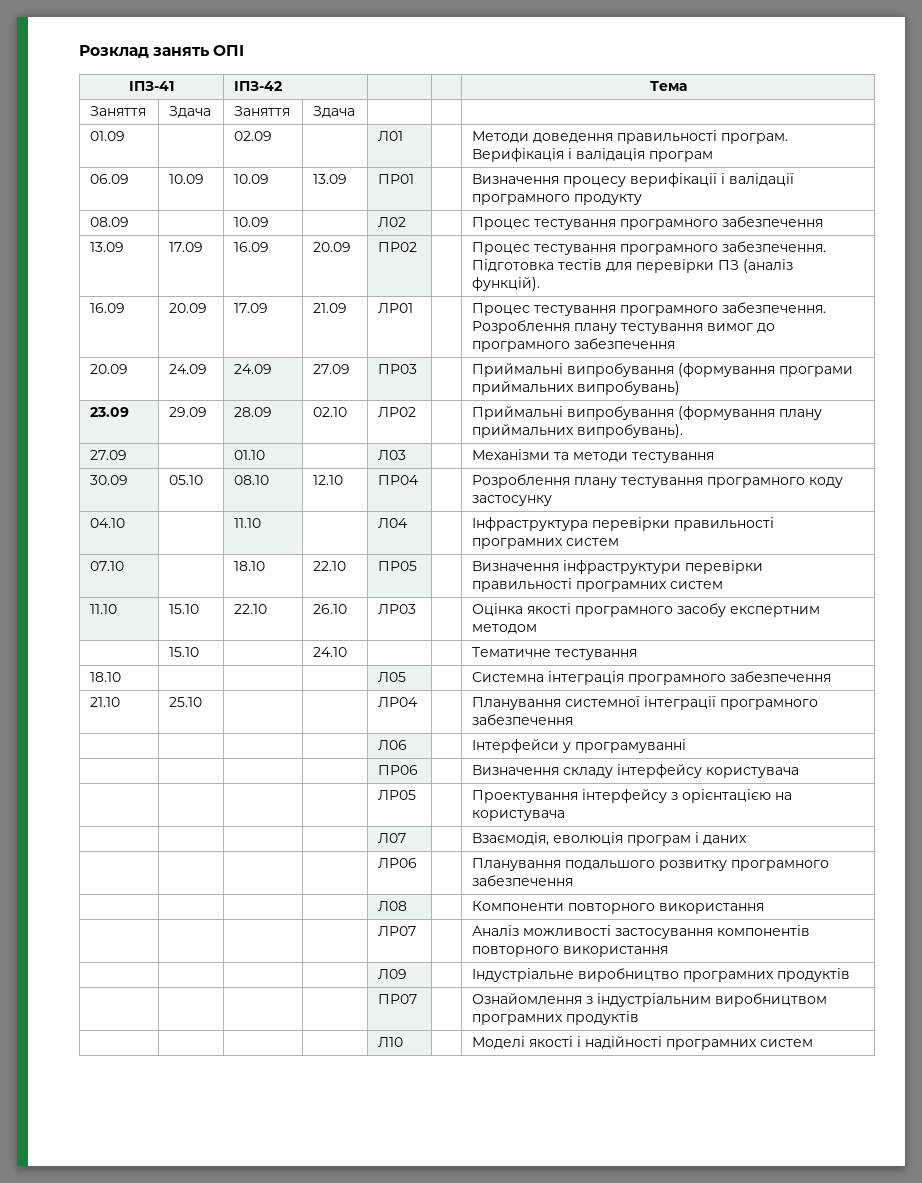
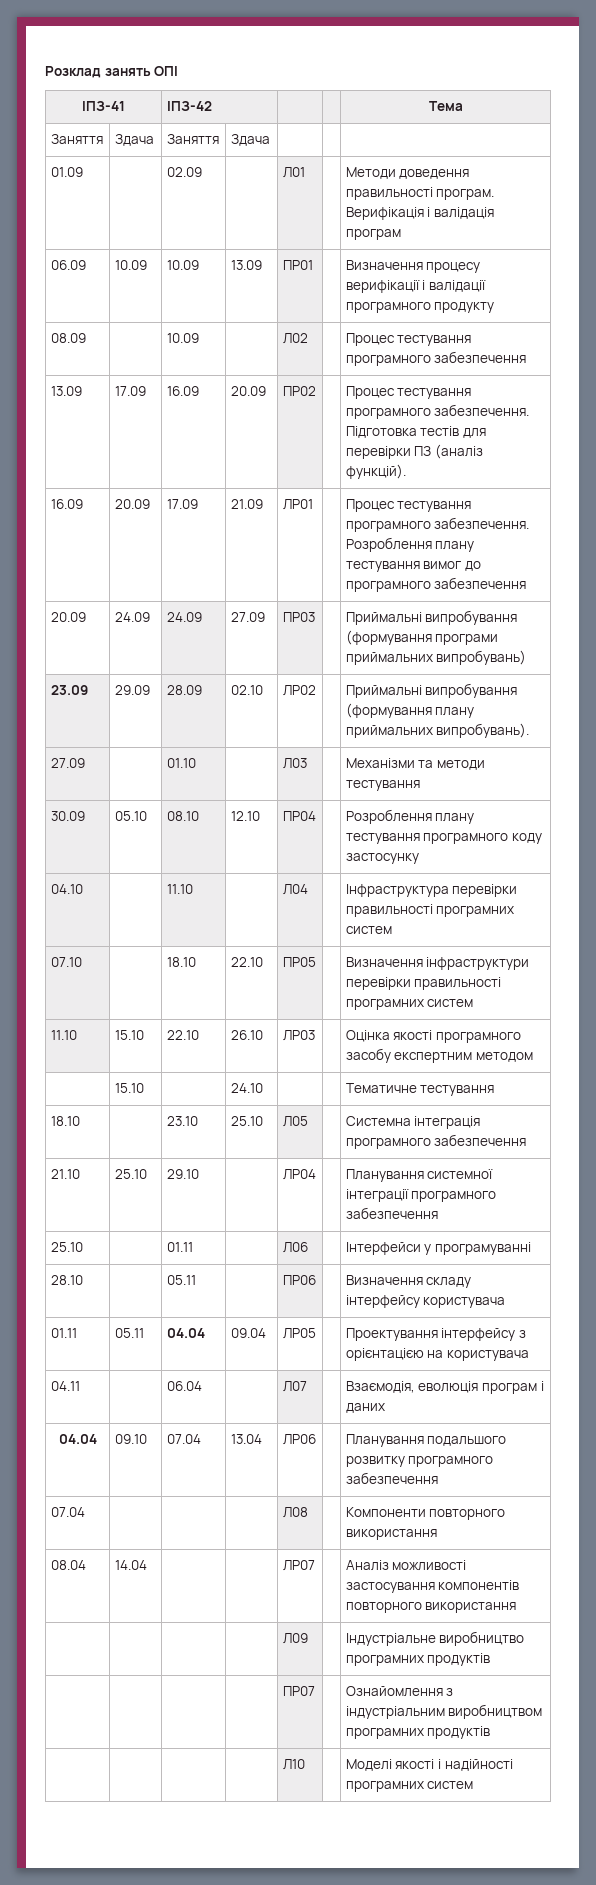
- 18.10 | | | | Л05 | | Системна інтеграція програмного забезпечення
+ 18.10 | | 23.10 | 25.10 | Л05 | | Системна інтеграція програмного забезпечення
- 21.10 | 25.10 | | | ЛР04 | | Планування системної інтеграції програмного забезпечення
+ 21.10 | 25.10 | 29.10 | | ЛР04 | | Планування системної інтеграції програмного забезпечення
- | | | | Л06 | | Інтерфейси у програмуванні
+ 25.10 | | 01.11 | | Л06 | | Інтерфейси у програмуванні
- | | | | ПР06 | | Визначення складу інтерфейсу користувача
+ 28.10 | | 05.11 | | ПР06 | | Визначення складу інтерфейсу користувача
- | | | | ЛР05 | | Проектування інтерфейсу з орієнтацією на користувача
+ 01.11 | 05.11 | 04.04 | 09.04 | ЛР05 | | Проектування інтерфейсу з орієнтацією на користувача
- | | | | Л07 | | Взаємодія, еволюція програм і даних
+ 04.11 | | 06.04 | | Л07 | | Взаємодія, еволюція програм і даних
- | | | | ЛР06 | | Планування подальшого розвитку програмного забезпечення
+ 04.04 | 09.10 | 07.04 | 13.04 | ЛР06 | | Планування подальшого розвитку програмного забезпечення
- | | | | Л08 | | Компоненти повторного використання
+ 07.04 | | | | Л08 | | Компоненти повторного використання
- | | | | ЛР07 | | Аналіз можливості застосування компонентів повторного використання
+ 08.04 | 14.04 | | | ЛР07 | | Аналіз можливості застосування компонентів повторного використання

